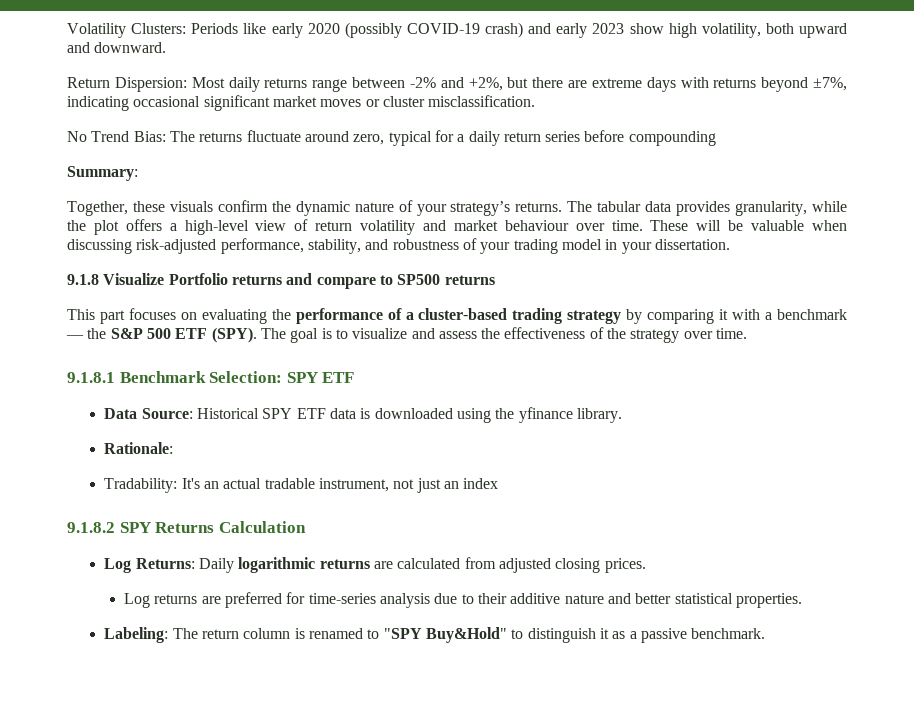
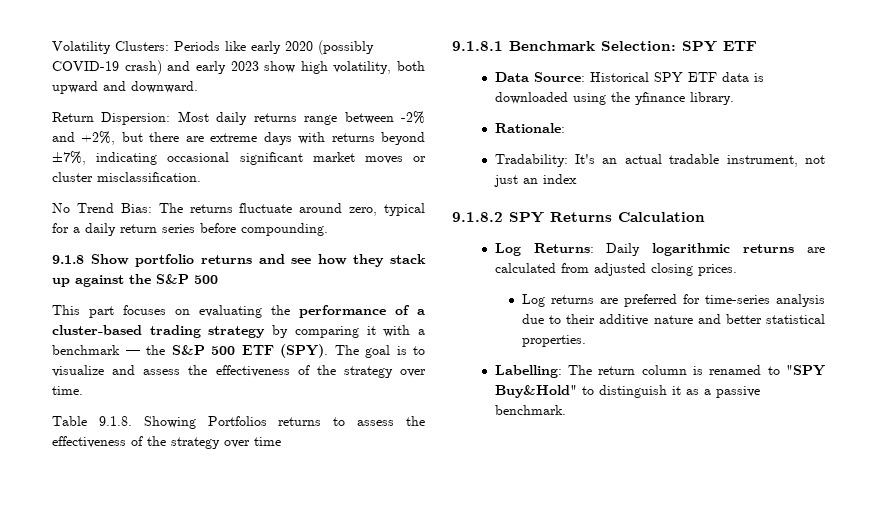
- No Trend Bias: The returns fluctuate around zero, typical for a daily return series before compounding
- Summary:
- Together, these visuals confirm the dynamic nature of your strategy’s returns. The tabular data provides granularity, while the plot offers a high-level view of return volatility and market behaviour over time. These will be valuable when discussing risk-adjusted performance, stability, and robustness of your trading model in your dissertation.
- 9.1.8 Visualize Portfolio returns and compare to SP500 returns
+ No Trend Bias: The returns fluctuate around zero, typical for a daily return series before compounding.
+ 9.1.8 Show portfolio returns and see how they stack up against the S&P 500
+ Table 9.1.8. Showing Portfolios returns to assess the effectiveness of the strategy over time
- Labeling: The return column is renamed to "SPY Buy&Hold" to distinguish it as a passive benchmark.
+ Labelling: The return column is renamed to "SPY Buy&Hold" to distinguish it as a passive benchmark.

